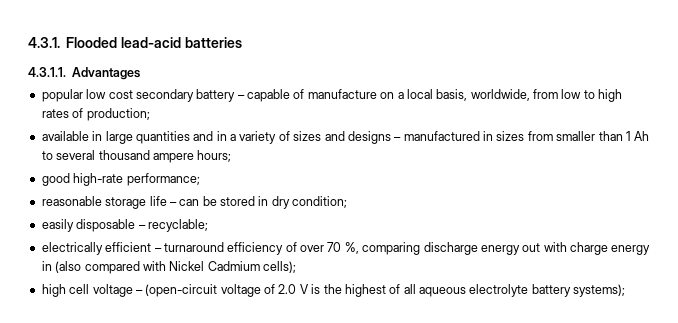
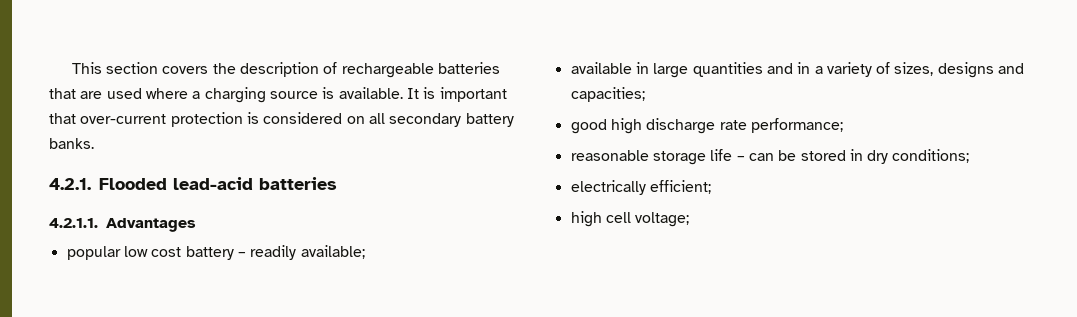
- 4.3.1. Flooded lead-acid batteries
+ This section covers the description of rechargeable batteries that are used where a charging source is available. It is important that over-current protection is considered on all secondary battery banks.
+ 4.2.1. Flooded lead-acid batteries
- 4.3.1.1. Advantages
+ 4.2.1.1. Advantages
- popular low cost secondary battery – capable of manufacture on a local basis, worldwide, from low to high rates of production;
+ popular low cost battery – readily available;
- available in large quantities and in a variety of sizes and designs – manufactured in sizes from smaller than 1 Ah to several thousand ampere hours;
- good high-rate performance;
+ available in large quantities and in a variety of sizes, designs and capacities;
+ good high discharge rate performance;
- reasonable storage life – can be stored in dry condition;
- easily disposable – recyclable;
- electrically efficient – turnaround efficiency of over 70 %, comparing discharge energy out with charge energy in (also compared with Nickel Cadmium cells);
- high cell voltage – (open-circuit voltage of 2.0 V is the highest of all aqueous electrolyte battery systems);
+ reasonable storage life – can be stored in dry conditions;
+ electrically efficient;
+ high cell voltage;

